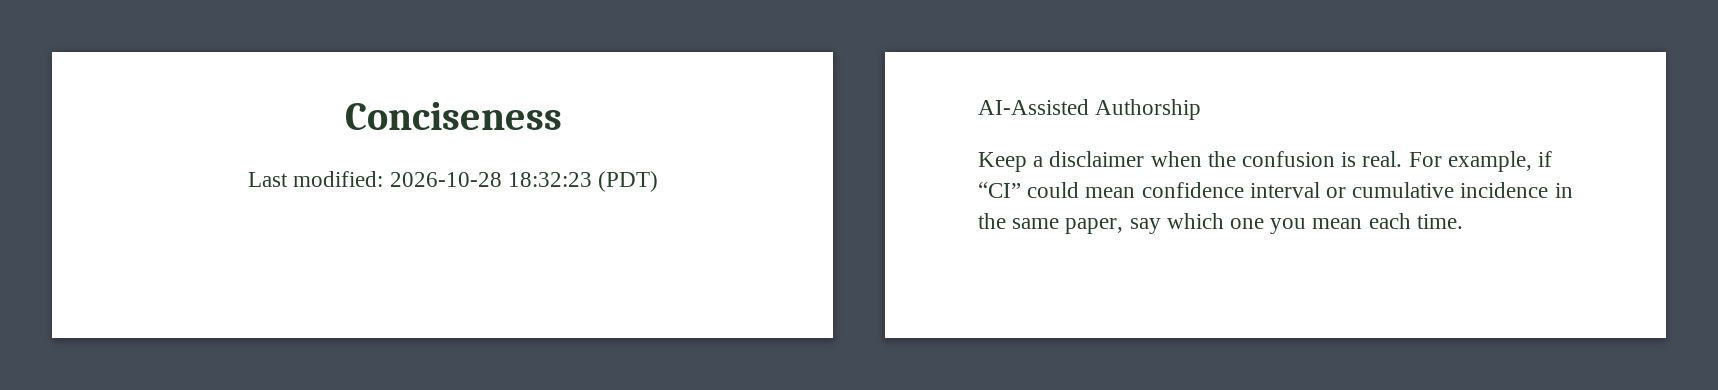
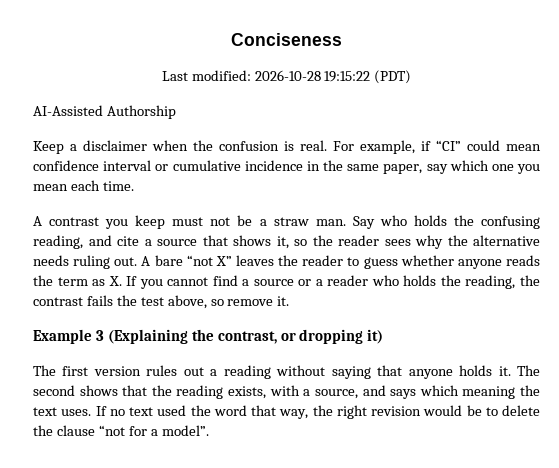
- Last modified: 2026-10-28 18:32:23 (PDT)
+ Last modified: 2026-10-28 19:15:22 (PDT)
+ A contrast you keep must not be a straw man. Say who holds the confusing reading, and cite a source that shows it, so the reader sees why the alternative needs ruling out. A bare “not X” leaves the reader to guess whether anyone reads the term as X. If you cannot find a source or a reader who holds the reading, the contrast fails the test above, so remove it.
+ Example 3 (Explaining the contrast, or dropping it)
+ The first version rules out a reading without saying that anyone holds it. The second shows that the reading exists, with a source, and says which meaning the text uses. If no text used the word that way, the right revision would be to delete the clause “not for a model”.

